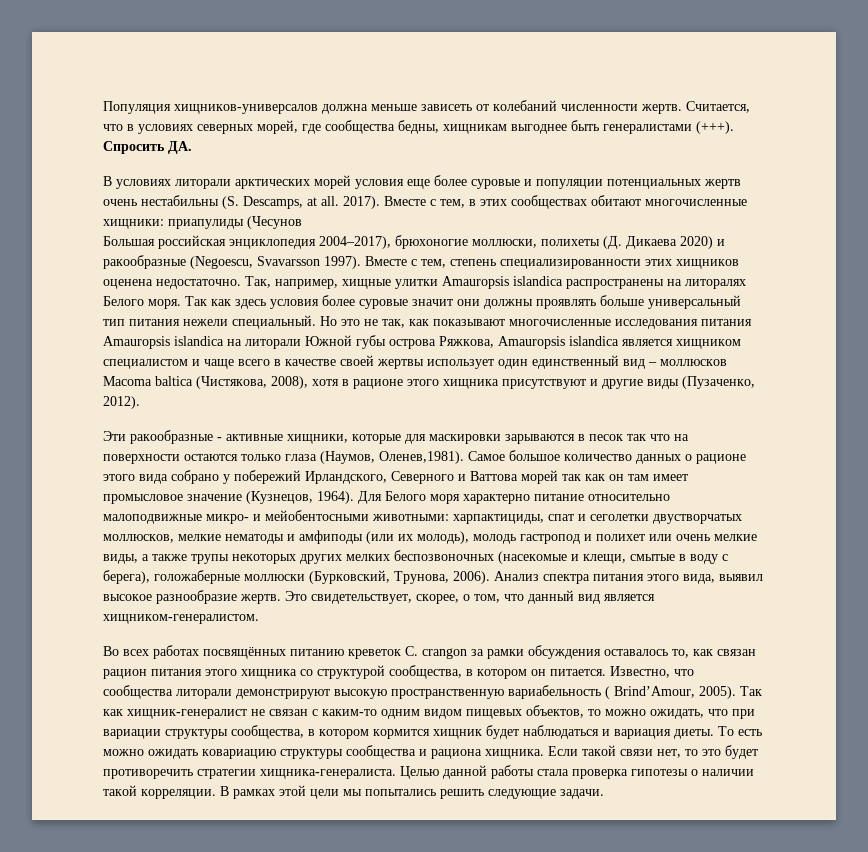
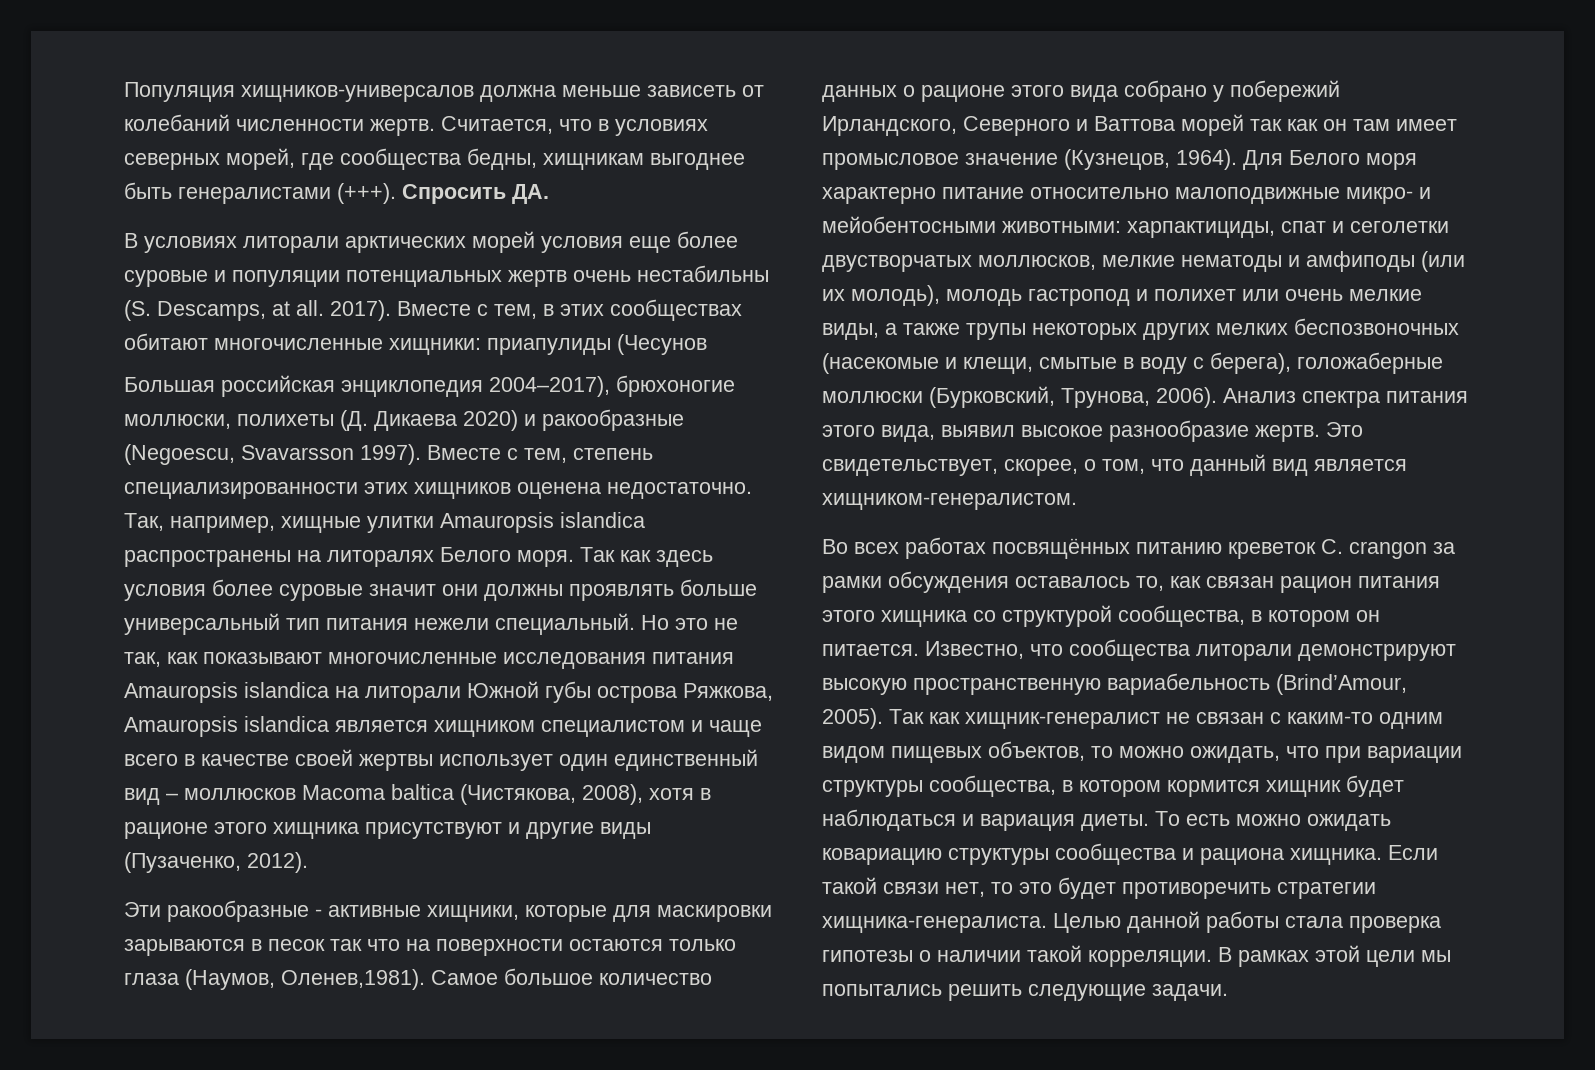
- Известно, что сообщества литорали демонстрируют высокую пространственную вариабельность ( Brind’Amour, 2005).
+ Известно, что сообщества литорали демонстрируют высокую пространственную вариабельность (Brind’Amour, 2005).

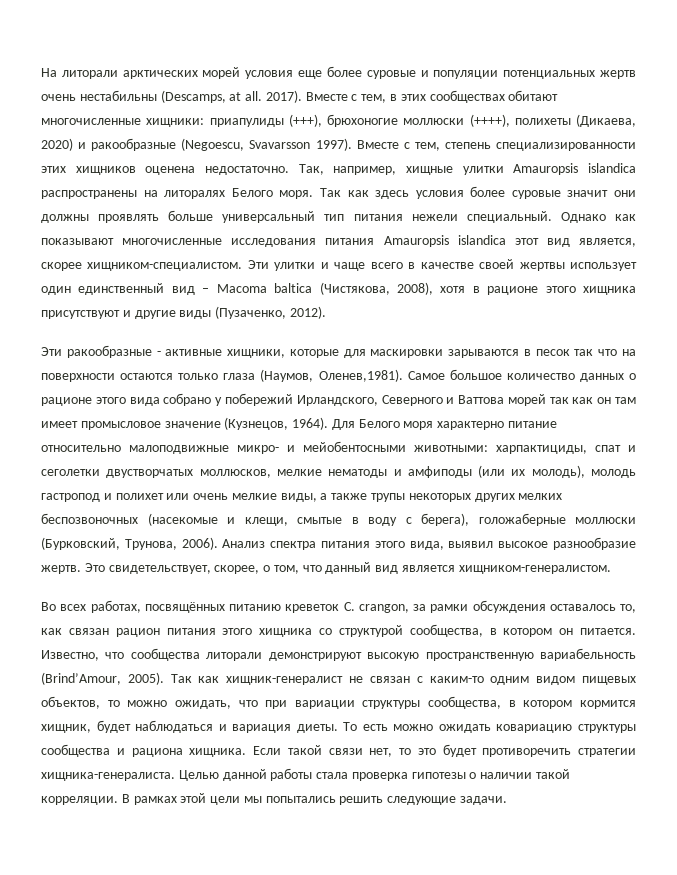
- Популяция хищников-универсалов должна меньше зависеть от колебаний численности жертв. Считается, что в условиях северных морей, где сообщества бедны, хищникам выгоднее быть генералистами (+++). Спросить ДА.
- В условиях литорали арктических морей условия еще более суровые и популяции потенциальных жертв очень нестабильны (S. Descamps, at all.
+ На литорали арктических морей условия еще более суровые и популяции потенциальных жертв очень нестабильны (Descamps, at all.
- Вместе с тем, в этих сообществах обитают многочисленные хищники: приапулиды (Чесунов
- Большая российская энциклопедия 2004–2017), брюхоногие моллюски, полихеты (Д. Дикаева 2020) и ракообразные (Negoescu, Svavarsson 1997).
+ Вместе с тем, в этих сообществах обитают многочисленные хищники: приапулиды (+++), брюхоногие моллюски (++++), полихеты (Дикаева, 2020) и ракообразные (Negoescu, Svavarsson 1997).
- Но это не так, как показывают многочисленные исследования питания Amauropsis islandica на литорали Южной губы острова Ряжкова, Amauropsis islandica является хищником специалистом и чаще всего в качестве своей жертвы использует один единственный вид – моллюсков Macoma baltica (Чистякова, 2008), хотя в рационе этого хищника присутствуют и другие виды (Пузаченко, 2012).
+ Однако как показывают многочисленные исследования питания Amauropsis islandica этот вид является, скорее хищником-специалистом. Эти улитки и чаще всего в качестве своей жертвы использует один единственный вид – Macoma baltica (Чистякова, 2008), хотя в рационе этого хищника присутствуют и другие виды (Пузаченко, 2012).
- Во всех работах посвящённых питанию креветок C. crangon за рамки обсуждения оставалось то, как связан рацион питания этого хищника со структурой сообщества, в котором он питается.
+ Во всех работах, посвящённых питанию креветок C. crangon, за рамки обсуждения оставалось то, как связан рацион питания этого хищника со структурой сообщества, в котором он питается.
- Так как хищник-генералист не связан с каким-то одним видом пищевых объектов, то можно ожидать, что при вариации структуры сообщества, в котором кормится хищник будет наблюдаться и вариация диеты.
+ Так как хищник-генералист не связан с каким-то одним видом пищевых объектов, то можно ожидать, что при вариации структуры сообщества, в котором кормится хищник, будет наблюдаться и вариация диеты.

